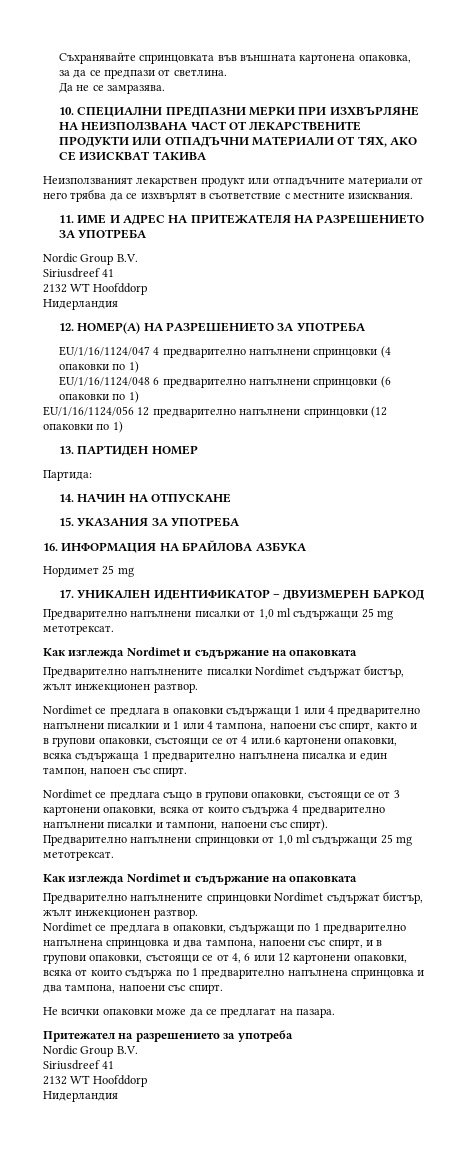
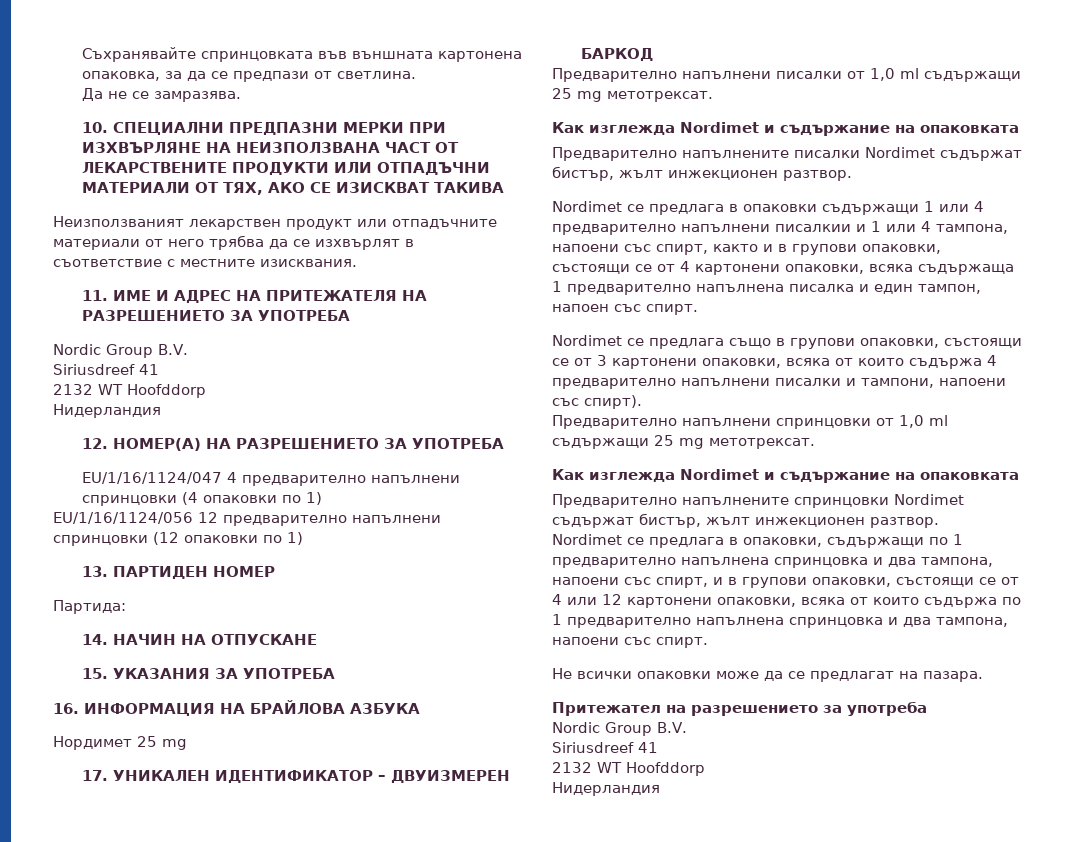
- EU/1/16/1124/048 6 предварително напълнени спринцовки (6 опаковки по 1)
- Nordimet се предлага в опаковки съдържащи 1 или 4 предварително напълнени писалкии и 1 или 4 тампона, напоени със спирт, както и в групови опаковки, състоящи се от 4 или.6 картонени опаковки, всяка съдържаща 1 предварително напълнена писалка и един тампон, напоен със спирт.
+ Nordimet се предлага в опаковки съдържащи 1 или 4 предварително напълнени писалкии и 1 или 4 тампона, напоени със спирт, както и в групови опаковки, състоящи се от 4 картонени опаковки, всяка съдържаща 1 предварително напълнена писалка и един тампон, напоен със спирт.
- Nordimet се предлага в опаковки, съдържащи по 1 предварително напълнена спринцовка и два тампона, напоени със спирт, и в групови опаковки, състоящи се от 4, 6 или 12 картонени опаковки, всяка от които съдържа по 1 предварително напълнена спринцовка и два тампона, напоени със спирт.
+ Nordimet се предлага в опаковки, съдържащи по 1 предварително напълнена спринцовка и два тампона, напоени със спирт, и в групови опаковки, състоящи се от 4 или 12 картонени опаковки, всяка от които съдържа по 1 предварително напълнена спринцовка и два тампона, напоени със спирт.

